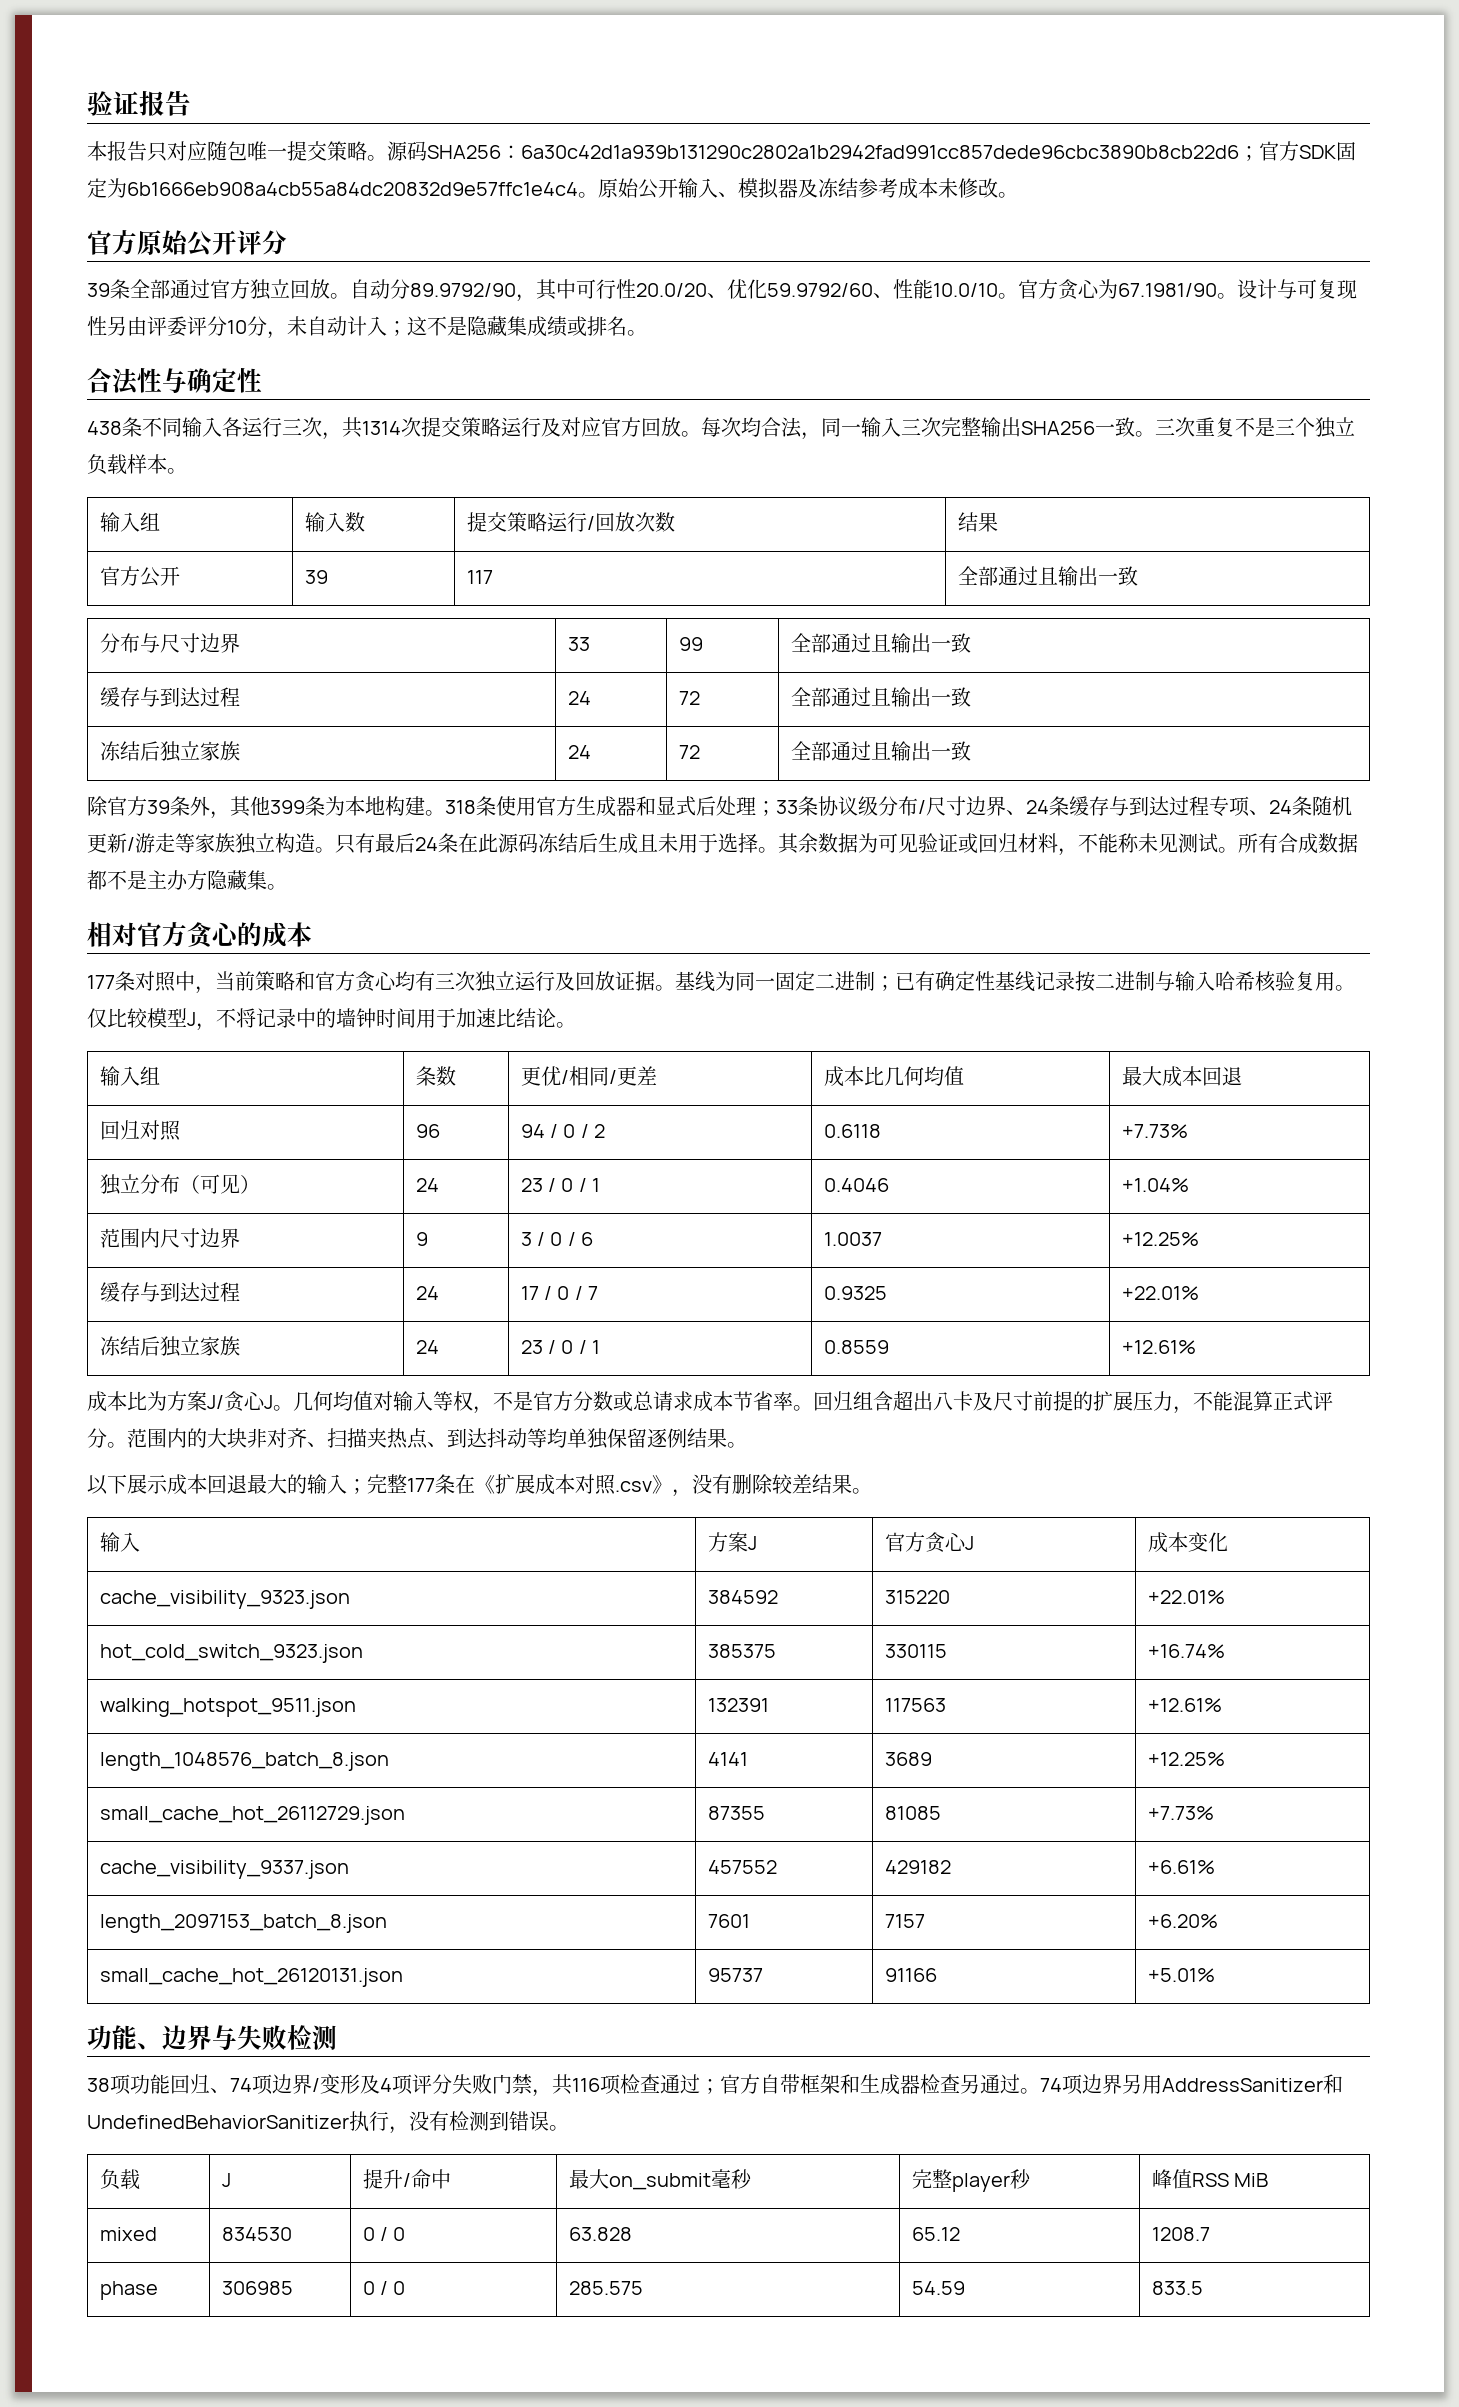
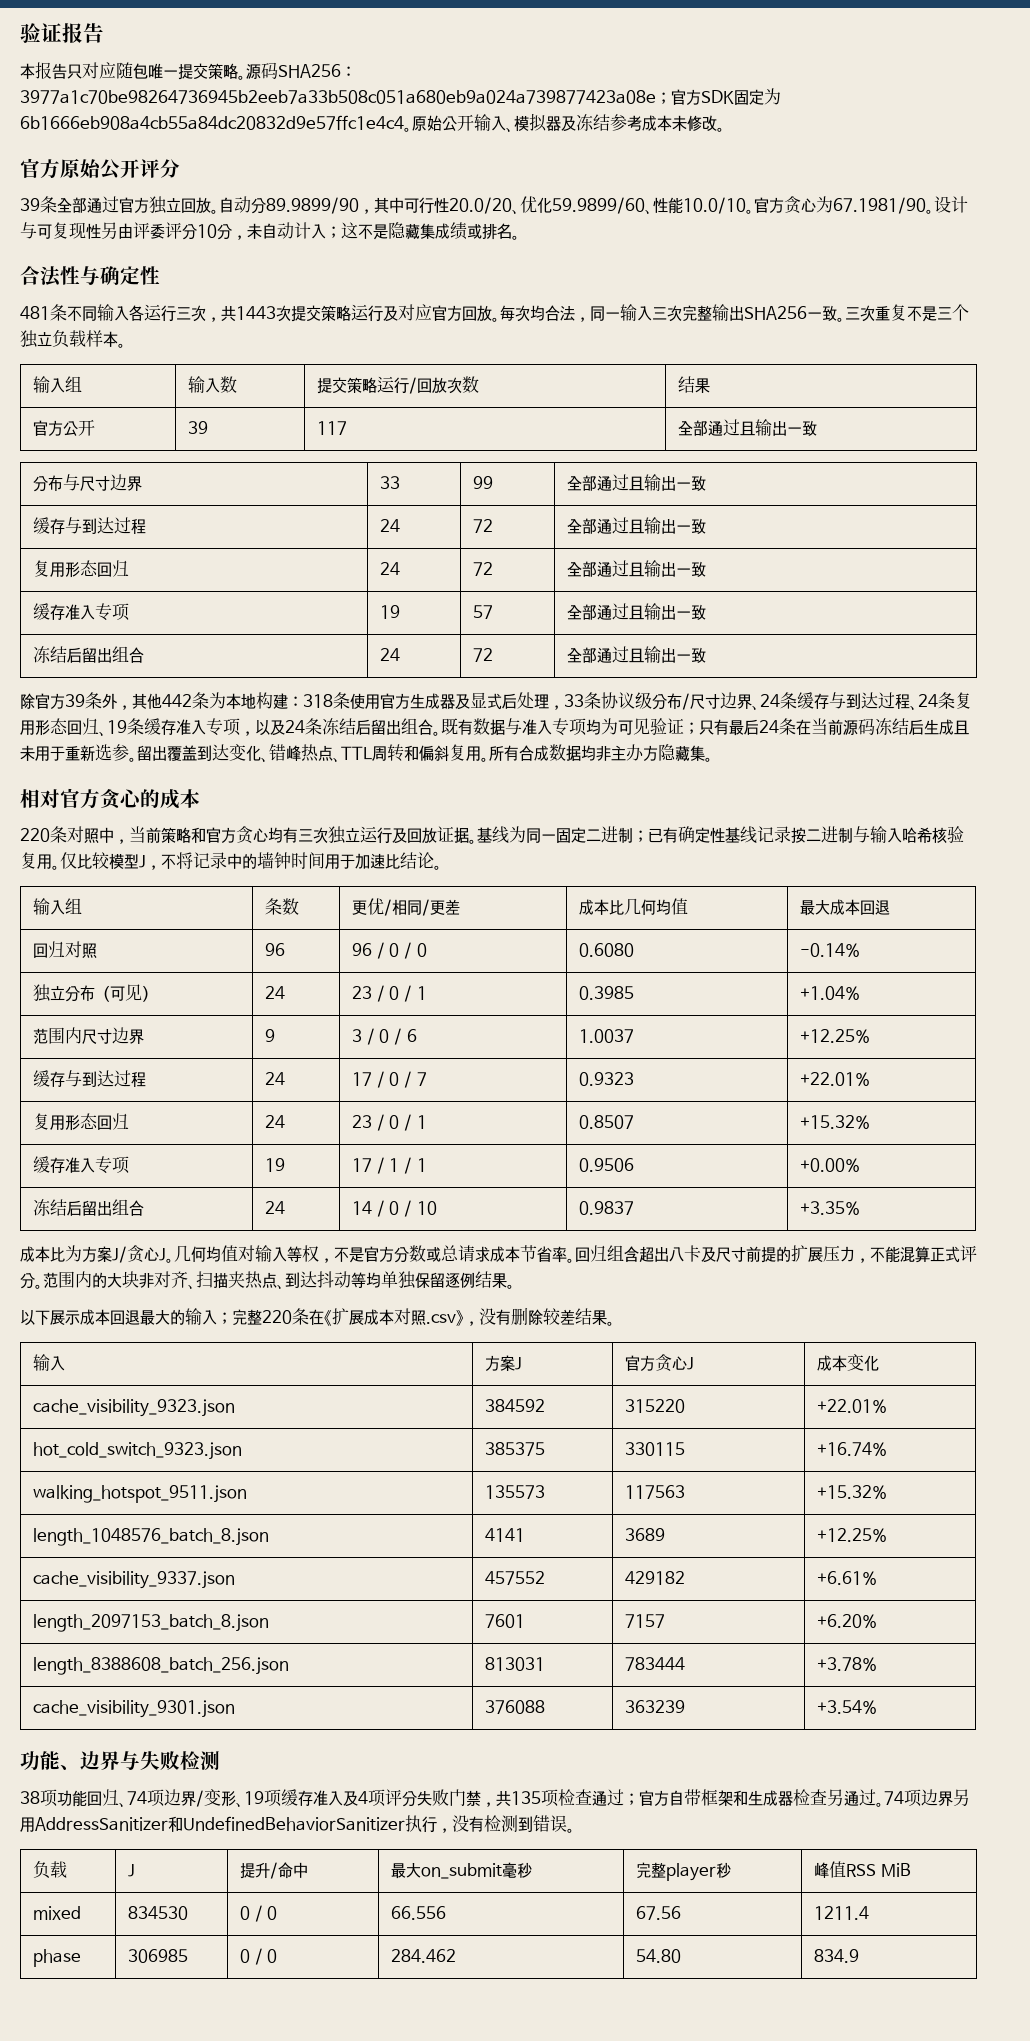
- 源码SHA256：6a30c42d1a939b131290c2802a1b2942fad991cc857dede96cbc3890b8cb22d6；官方SDK固定为6b1666eb908a4cb55a84dc20832d9e57ffc1e4c4。
+ 源码SHA256：3977a1c70be98264736945b2eeb7a33b508c051a680eb9a024a739877423a08e；官方SDK固定为6b1666eb908a4cb55a84dc20832d9e57ffc1e4c4。
- 自动分89.9792/90，其中可行性20.0/20、优化59.9792/60、性能10.0/10。
+ 自动分89.9899/90，其中可行性20.0/20、优化59.9899/60、性能10.0/10。
- 438条不同输入各运行三次，共1314次提交策略运行及对应官方回放。
+ 481条不同输入各运行三次，共1443次提交策略运行及对应官方回放。
- 冻结后独立家族 | 24 | 72 | 全部通过且输出一致
+ 复用形态回归 | 24 | 72 | 全部通过且输出一致
+ 缓存准入专项 | 19 | 57 | 全部通过且输出一致
+ 冻结后留出组合 | 24 | 72 | 全部通过且输出一致
- 除官方39条外，其他399条为本地构建。318条使用官方生成器和显式后处理；33条协议级分布/尺寸边界、24条缓存与到达过程专项、24条随机更新/游走等家族独立构造。只有最后24条在此源码冻结后生成且未用于选择。其余数据为可见验证或回归材料，不能称未见测试。
+ 除官方39条外，其他442条为本地构建：318条使用官方生成器及显式后处理，33条协议级分布/尺寸边界、24条缓存与到达过程、24条复用形态回归、19条缓存准入专项，以及24条冻结后留出组合。既有数据与准入专项均为可见验证；只有最后24条在当前源码冻结后生成且未用于重新选参。留出覆盖到达变化、错峰热点、TTL周转和偏斜复用。
- 所有合成数据都不是主办方隐藏集。
+ 所有合成数据均非主办方隐藏集。
- 177条对照中，当前策略和官方贪心均有三次独立运行及回放证据。
+ 220条对照中，当前策略和官方贪心均有三次独立运行及回放证据。
- 回归对照 | 96 | 94 / 0 / 2 | 0.6118 | +7.73%
+ 回归对照 | 96 | 96 / 0 / 0 | 0.6080 | -0.14%
- 独立分布（可见） | 24 | 23 / 0 / 1 | 0.4046 | +1.04%
+ 独立分布（可见） | 24 | 23 / 0 / 1 | 0.3985 | +1.04%
- 缓存与到达过程 | 24 | 17 / 0 / 7 | 0.9325 | +22.01%
- 冻结后独立家族 | 24 | 23 / 0 / 1 | 0.8559 | +12.61%
+ 缓存与到达过程 | 24 | 17 / 0 / 7 | 0.9323 | +22.01%
+ 复用形态回归 | 24 | 23 / 0 / 1 | 0.8507 | +15.32%
+ 缓存准入专项 | 19 | 17 / 1 / 1 | 0.9506 | +0.00%
+ 冻结后留出组合 | 24 | 14 / 0 / 10 | 0.9837 | +3.35%
- 以下展示成本回退最大的输入；完整177条在《扩展成本对照.csv》，没有删除较差结果。
+ 以下展示成本回退最大的输入；完整220条在《扩展成本对照.csv》，没有删除较差结果。
- walking_hotspot_9511.json | 132391 | 117563 | +12.61%
+ walking_hotspot_9511.json | 135573 | 117563 | +15.32%
- small_cache_hot_26112729.json | 87355 | 81085 | +7.73%
- small_cache_hot_26120131.json | 95737 | 91166 | +5.01%
+ length_8388608_batch_256.json | 813031 | 783444 | +3.78%
+ cache_visibility_9301.json | 376088 | 363239 | +3.54%
- 38项功能回归、74项边界/变形及4项评分失败门禁，共116项检查通过；官方自带框架和生成器检查另通过。
+ 38项功能回归、74项边界/变形、19项缓存准入及4项评分失败门禁，共135项检查通过；官方自带框架和生成器检查另通过。
- mixed | 834530 | 0 / 0 | 63.828 | 65.12 | 1208.7
+ mixed | 834530 | 0 / 0 | 66.556 | 67.56 | 1211.4
- phase | 306985 | 0 / 0 | 285.575 | 54.59 | 833.5
+ phase | 306985 | 0 / 0 | 284.462 | 54.80 | 834.9

